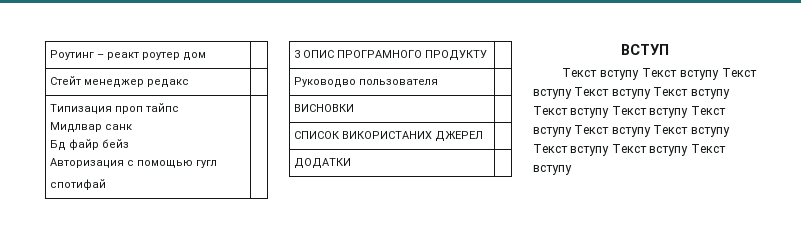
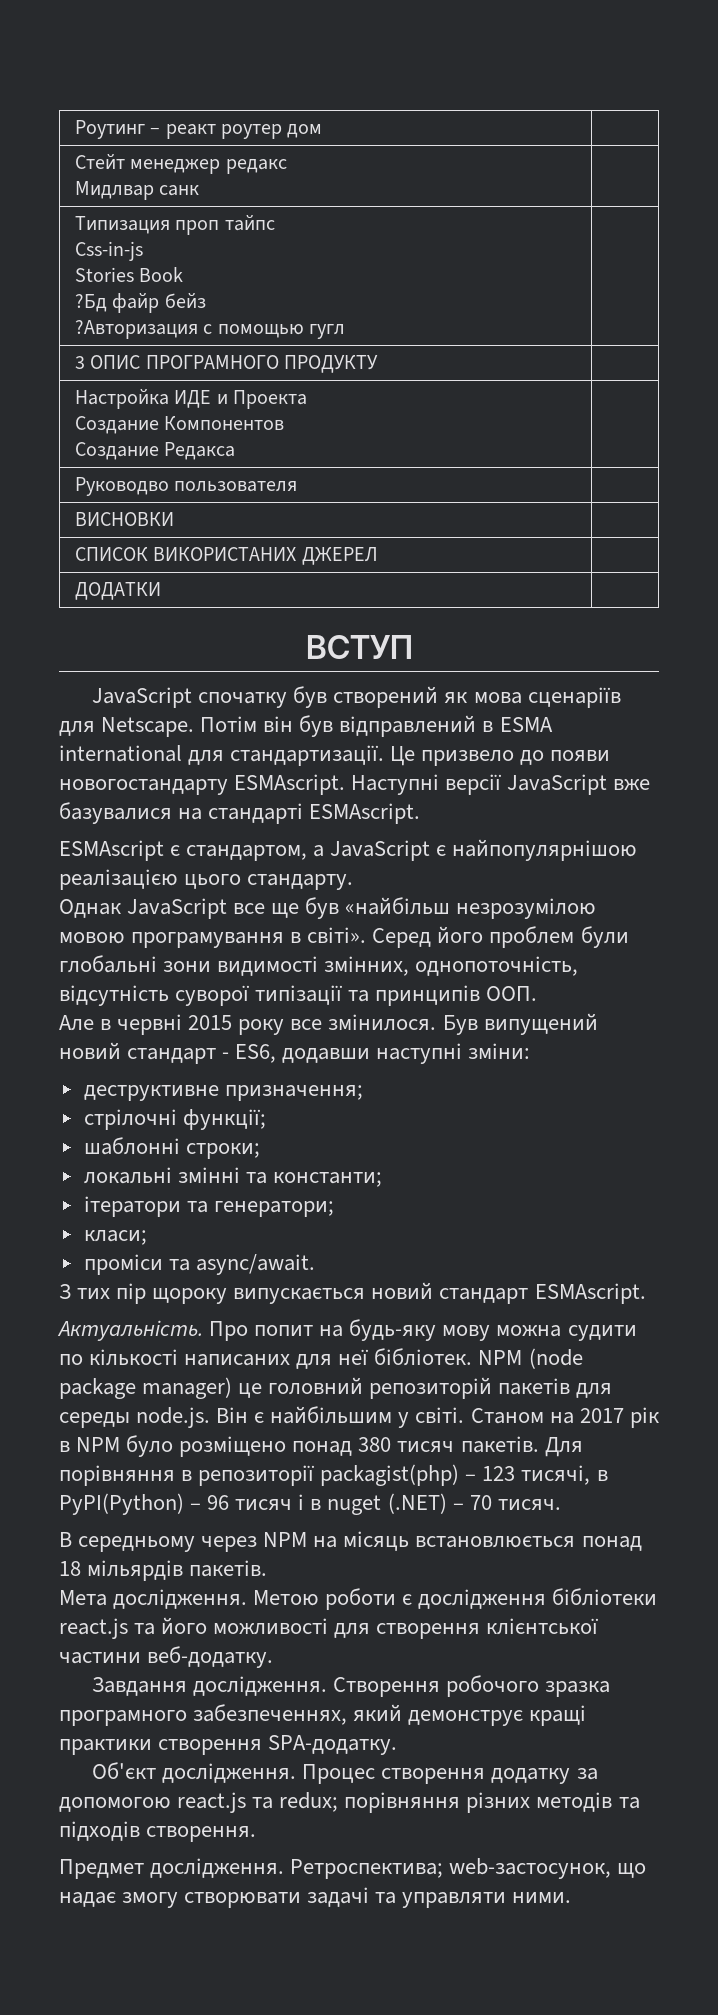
- Стейт менеджер редакс |
+ Стейт менеджер редакс
+ Мидлвар санк |
  Типизация проп тайпс
- Мидлвар санк
- Бд файр бейз
- Авторизация с помощью гугл
- спотифай |
+ Css-in-js
+ Stories Book
+ ?Бд файр бейз
+ ?Авторизация с помощью гугл |
+ Настройка ИДЕ и Проекта
+ Создание Компонентов
+ Создание Редакса |
- Текст вступу Текст вступу Текст вступу Текст вступу Текст вступу Текст вступу Текст вступу Текст вступу Текст вступу Текст вступу Текст вступу Текст вступу Текст вступу
+ JavaScript спочатку був створений як мова сценаріїв для Netscape. Потім він був відправлений в ESMA international для стандартизації. Це призвело до появи новогостандарту ESMAscript. Наступні версії JavaScript вже базувалися на стандарті ESMAscript.
+ ESMAscript є стандартом, а JavaScript є найпопулярнішою реалізацією цього стандарту.
+ Однак JavaScript все ще був «найбільш незрозумілою мовою програмування в світі». Серед його проблем були глобальні зони видимості змінних, однопоточність, відсутність суворої типізації та принципів ООП.
+ Але в червні 2015 року все змінилося. Був випущений новий стандарт - ES6, додавши наступні зміни:
+ деструктивне призначення;
+ стрілочні функції;
+ шаблонні строки;
+ локальні змінні та константи;
+ ітератори та генератори;
+ класи;
+ проміси та async/await.
+ З тих пір щороку випускається новий стандарт ESMAscript.
+ Актуальність. Про попит на будь-яку мову можна судити по кількості написаних для неї бібліотек. NPM (node package manager) це головний репозиторій пакетів для середы node.js. Він є найбільшим у світі. Станом на 2017 рік в NPM було розміщено понад 380 тисяч пакетів. Для порівняння в репозиторії packagist(php) – 123 тисячі, в PyPI(Python) – 96 тисяч і в nuget (.NET) – 70 тисяч.
+ В середньому через NPM на місяць встановлюється понад 18 мільярдів пакетів.
+ Мета дослідження. Метою роботи є дослідження бібліотеки react.js та його можливості для створення клієнтської частини веб-додатку.
+ Завдання дослідження. Створення робочого зразка програмного забезпеченнях, який демонструє кращі практики створення SPA-додатку.
+ Об'єкт дослідження. Процес створення додатку за допомогою react.js та redux; порівняння різних методів та підходів створення.
+ Предмет дослідження. Ретроспектива; web-застосунок, що надає змогу створювати задачі та управляти ними.

